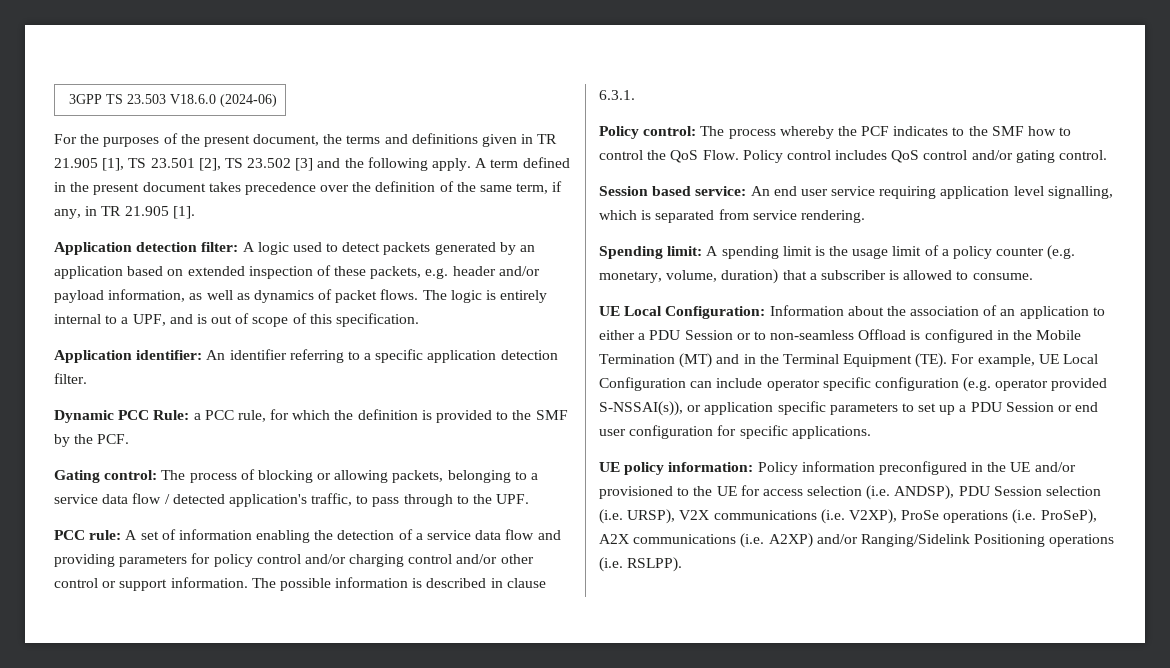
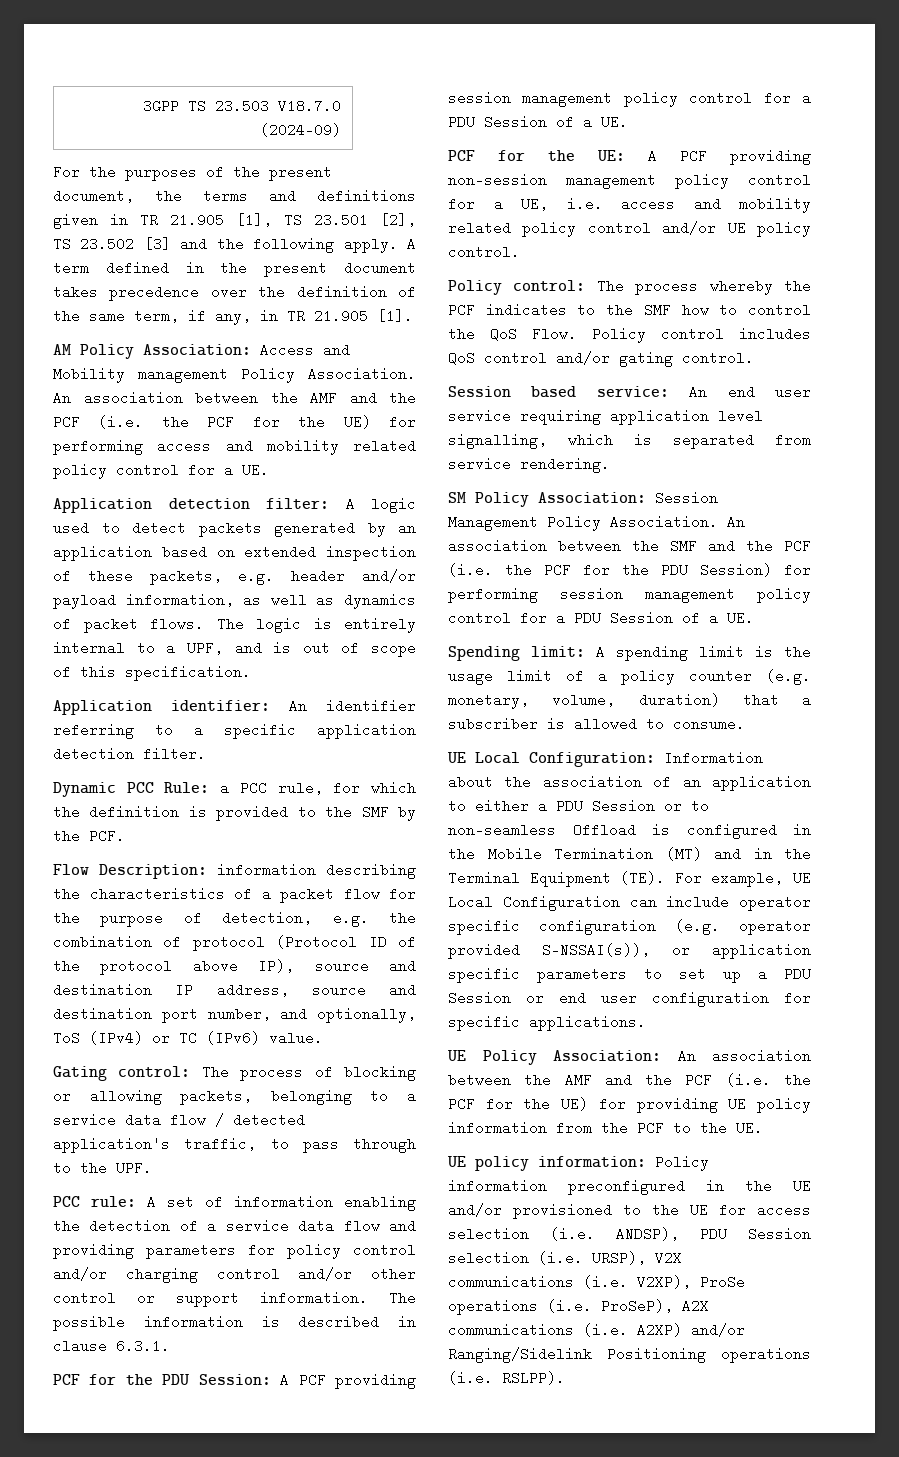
- 3GPP TS 23.503 V18.6.0 (2024-06)
+ 3GPP TS 23.503 V18.7.0 (2024-09)
+ AM Policy Association: Access and Mobility management Policy Association. An association between the AMF and the PCF (i.e. the PCF for the UE) for performing access and mobility related policy control for a UE.
+ Flow Description: information describing the characteristics of a packet flow for the purpose of detection, e.g. the combination of protocol (Protocol ID of the protocol above IP), source and destination IP address, source and destination port number, and optionally, ToS (IPv4) or TC (IPv6) value.
+ PCF for the PDU Session: A PCF providing session management policy control for a PDU Session of a UE.
+ PCF for the UE: A PCF providing non-session management policy control for a UE, i.e. access and mobility related policy control and/or UE policy control.
+ SM Policy Association: Session Management Policy Association. An association between the SMF and the PCF (i.e. the PCF for the PDU Session) for performing session management policy control for a PDU Session of a UE.
+ UE Policy Association: An association between the AMF and the PCF (i.e. the PCF for the UE) for providing UE policy information from the PCF to the UE.

